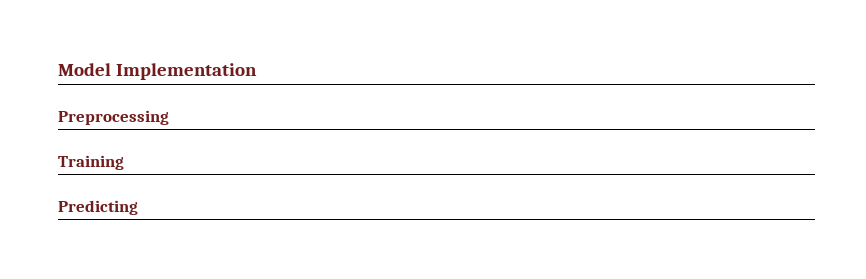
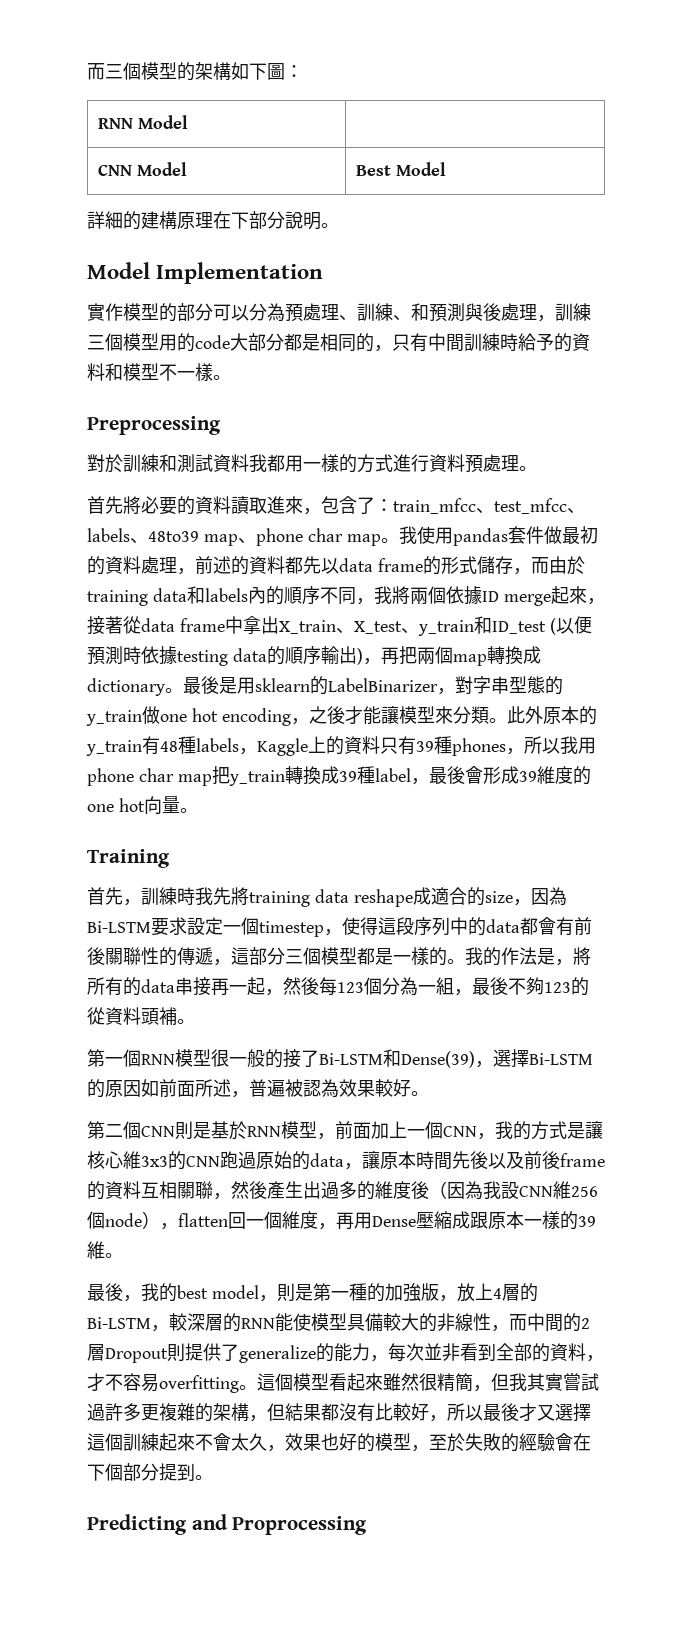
+ 而三個模型的架構如下圖：
+ RNN Model |
+ CNN Model | Best Model
+ 詳細的建構原理在下部分說明。
  Model Implementation
+ 實作模型的部分可以分為預處理、訓練、和預測與後處理，訓練三個模型用的code大部分都是相同的，只有中間訓練時給予的資料和模型不一樣。
  Preprocessing
+ 對於訓練和測試資料我都用一樣的方式進行資料預處理。
+ 首先將必要的資料讀取進來，包含了：train_mfcc、test_mfcc、labels、48to39 map、phone char map。我使用pandas套件做最初的資料處理，前述的資料都先以data frame的形式儲存，而由於training data和labels內的順序不同，我將兩個依據ID merge起來，接著從data frame中拿出X_train、X_test、y_train和ID_test (以便預測時依據testing data的順序輸出)，再把兩個map轉換成dictionary。最後是用sklearn的LabelBinarizer，對字串型態的y_train做one hot encoding，之後才能讓模型來分類。此外原本的y_train有48種labels，Kaggle上的資料只有39種phones，所以我用phone char map把y_train轉換成39種label，最後會形成39維度的one hot向量。
  Training
+ 首先，訓練時我先將training data reshape成適合的size，因為Bi-LSTM要求設定一個timestep，使得這段序列中的data都會有前後關聯性的傳遞，這部分三個模型都是一樣的。我的作法是，將所有的data串接再一起，然後每123個分為一組，最後不夠123的從資料頭補。
+ 第一個RNN模型很一般的接了Bi-LSTM和Dense(39)，選擇Bi-LSTM的原因如前面所述，普遍被認為效果較好。
+ 第二個CNN則是基於RNN模型，前面加上一個CNN，我的方式是讓核心維3x3的CNN跑過原始的data，讓原本時間先後以及前後frame的資料互相關聯，然後產生出過多的維度後（因為我設CNN維256個node），flatten回一個維度，再用Dense壓縮成跟原本一樣的39維。
+ 最後，我的best model，則是第一種的加強版，放上4層的Bi-LSTM，較深層的RNN能使模型具備較大的非線性，而中間的2層Dropout則提供了generalize的能力，每次並非看到全部的資料，才不容易overfitting。這個模型看起來雖然很精簡，但我其實嘗試過許多更複雜的架構，但結果都沒有比較好，所以最後才又選擇這個訓練起來不會太久，效果也好的模型，至於失敗的經驗會在下個部分提到。
- Predicting
+ Predicting and Proprocessing

